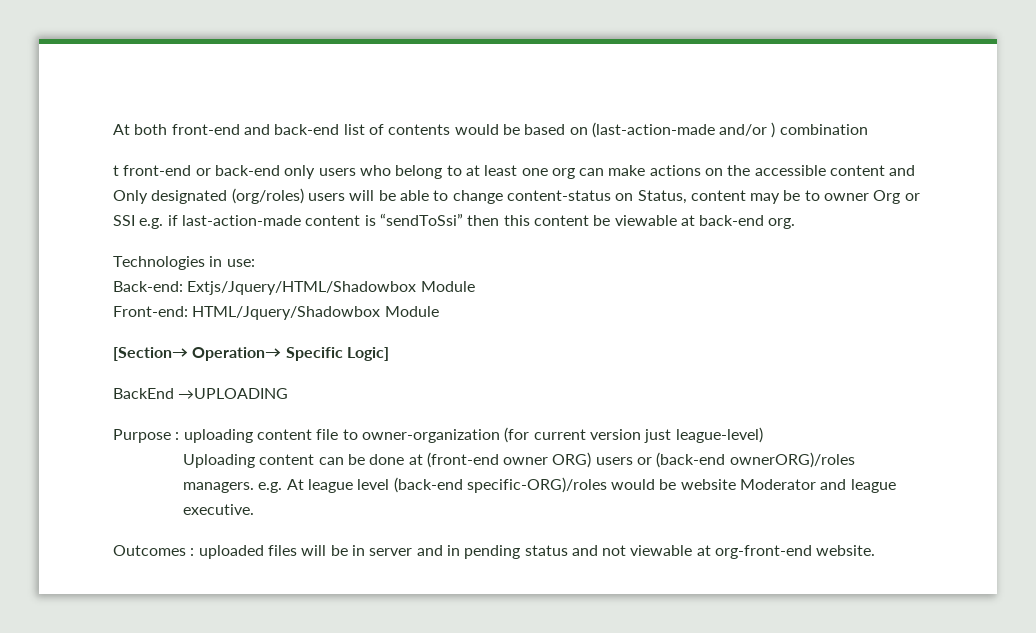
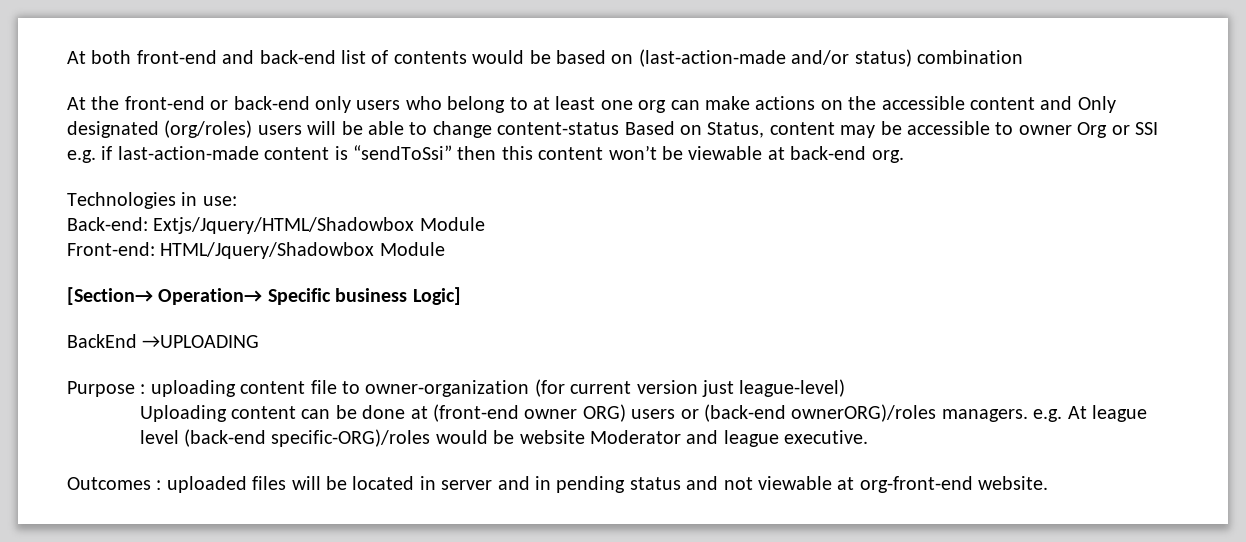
- At both front-end and back-end list of contents would be based on (last-action-made and/or ) combination
+ At both front-end and back-end list of contents would be based on (last-action-made and/or status) combination
- t front-end or back-end only users who belong to at least one org can make actions on the accessible content and Only designated (org/roles) users will be able to change content-status on Status, content may be to owner Org or SSI e.g. if last-action-made content is “sendToSsi” then this content be viewable at back-end org.
+ At the front-end or back-end only users who belong to at least one org can make actions on the accessible content and Only designated (org/roles) users will be able to change content-status Based on Status, content may be accessible to owner Org or SSI e.g. if last-action-made content is “sendToSsi” then this content won’t be viewable at back-end org.
- [Section→ Operation→ Specific Logic]
+ [Section→ Operation→ Specific business Logic]
- Outcomes : uploaded files will be in server and in pending status and not viewable at org-front-end website.
+ Outcomes : uploaded files will be located in server and in pending status and not viewable at org-front-end website.

